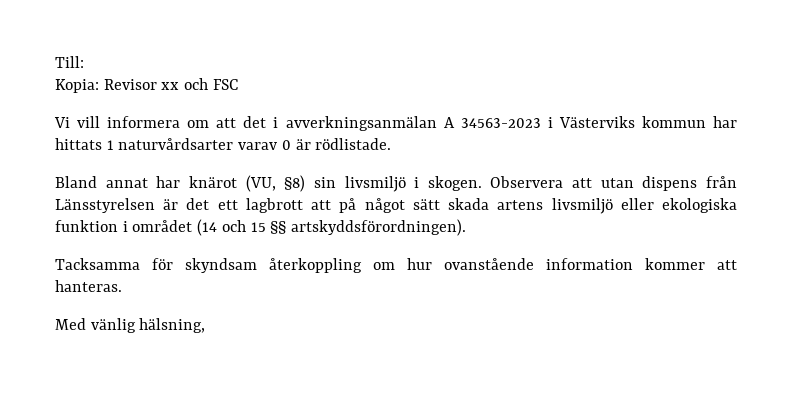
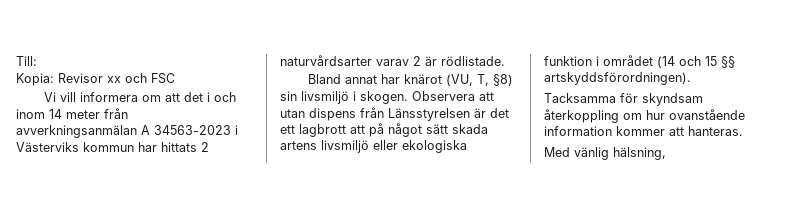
- Vi vill informera om att det i avverkningsanmälan A 34563-2023 i Västerviks kommun har hittats 1 naturvårdsarter varav 0 är rödlistade.
+ Vi vill informera om att det i och inom 14 meter från avverkningsanmälan A 34563-2023 i Västerviks kommun har hittats 2 naturvårdsarter varav 2 är rödlistade.
- Bland annat har knärot (VU, §8) sin livsmiljö i skogen.
+ Bland annat har knärot (VU, T, §8) sin livsmiljö i skogen.

